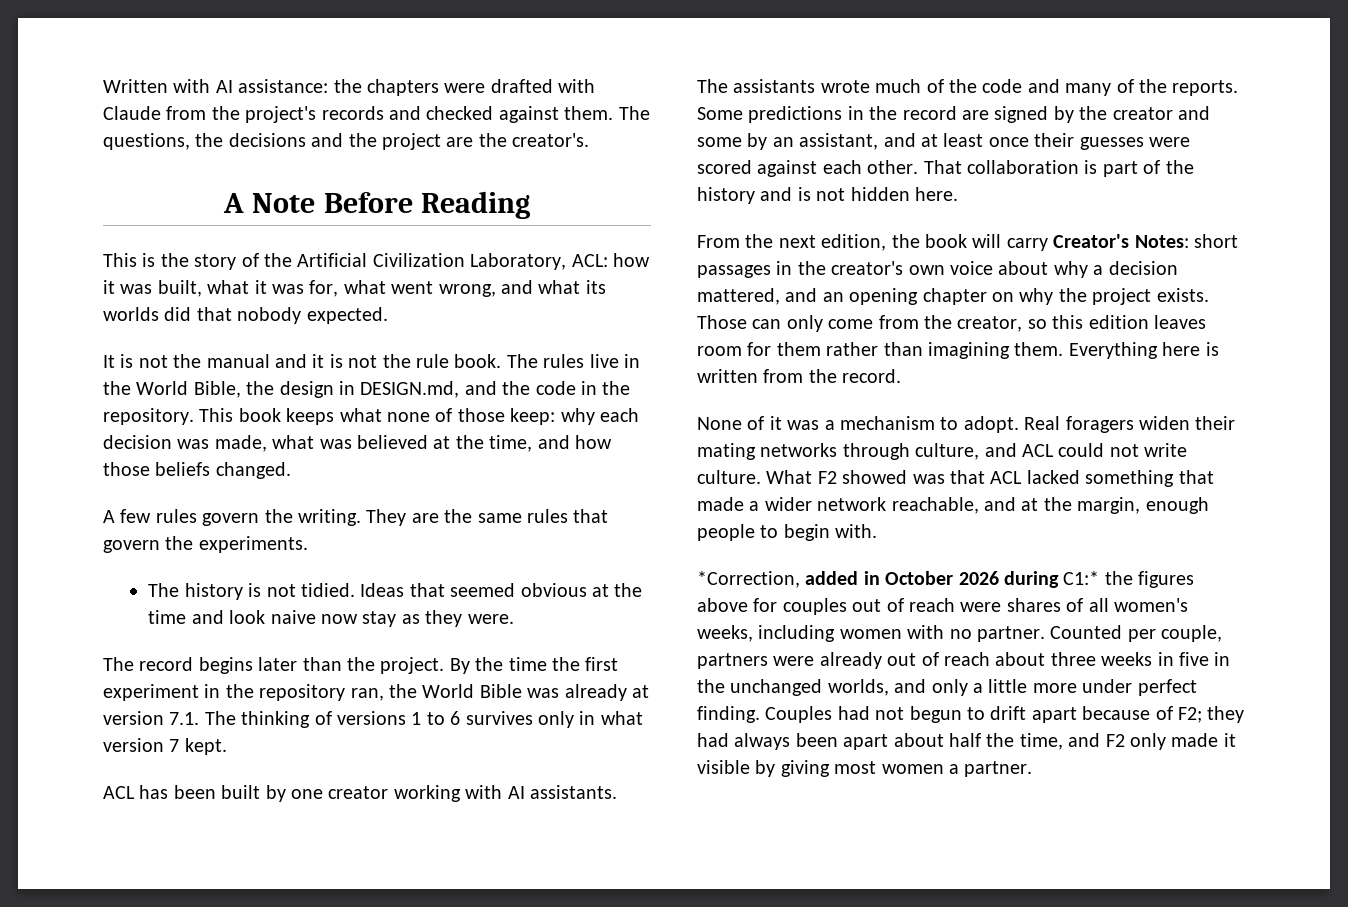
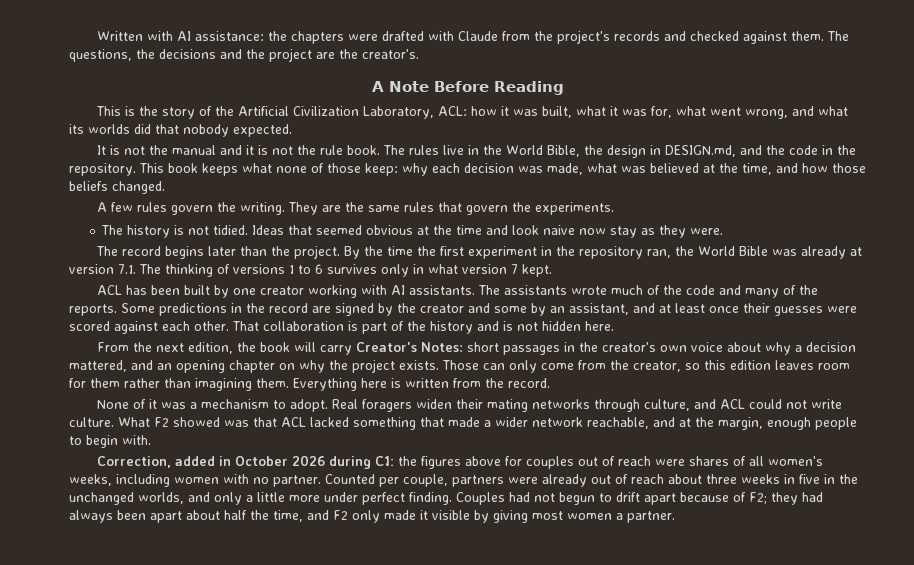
- *Correction, added in October 2026 during C1:* the figures above for couples out of reach were shares of all women's weeks, including women with no partner.
+ Correction, added in October 2026 during C1: the figures above for couples out of reach were shares of all women's weeks, including women with no partner.

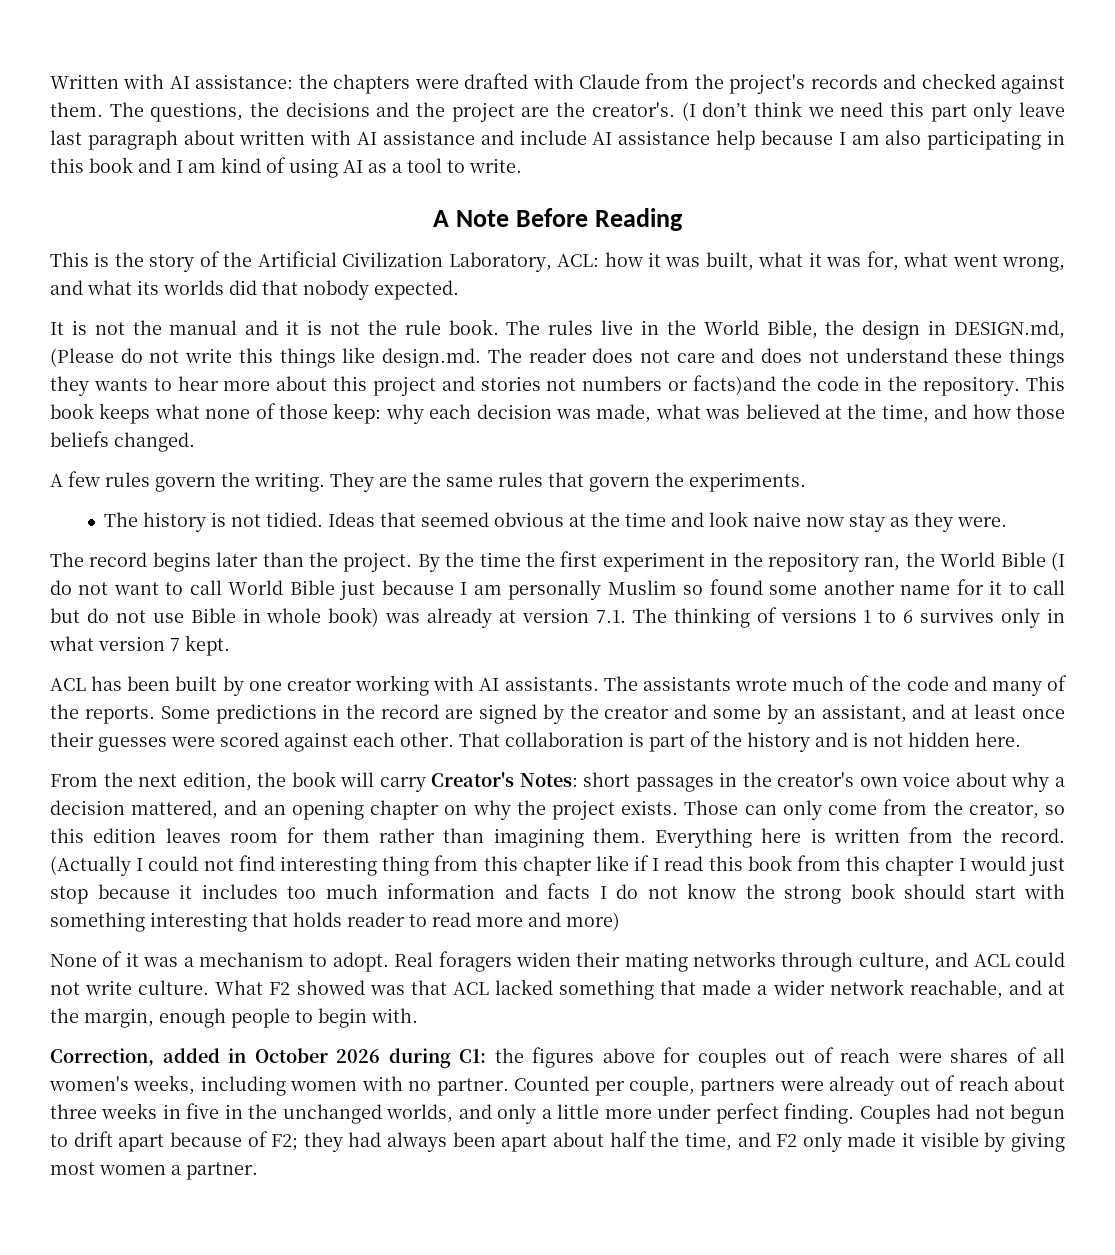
+ (I don’t think we need this part only leave last paragraph about written with AI assistance and include AI assistance help because I am also participating in this book and I am kind of using AI as a tool to write.
- The rules live in the World Bible, the design in DESIGN.md, and the code in the repository.
+ The rules live in the World Bible, the design in DESIGN.md, (Please do not write this things like design.md. The reader does not care and does not understand these things they wants to hear more about this project and stories not numbers or facts)and the code in the repository.
- By the time the first experiment in the repository ran, the World Bible was already at version 7.1. The thinking of versions 1 to 6 survives only in what version 7 kept.
+ By the time the first experiment in the repository ran, the World Bible (I do not want to call World Bible just because I am personally Muslim so found some another name for it to call but do not use Bible in whole book) was already at version 7.1. The thinking of versions 1 to 6 survives only in what version 7 kept.
+ (Actually I could not find interesting thing from this chapter like if I read this book from this chapter I would just stop because it includes too much information and facts I do not know the strong book should start with something interesting that holds reader to read more and more)

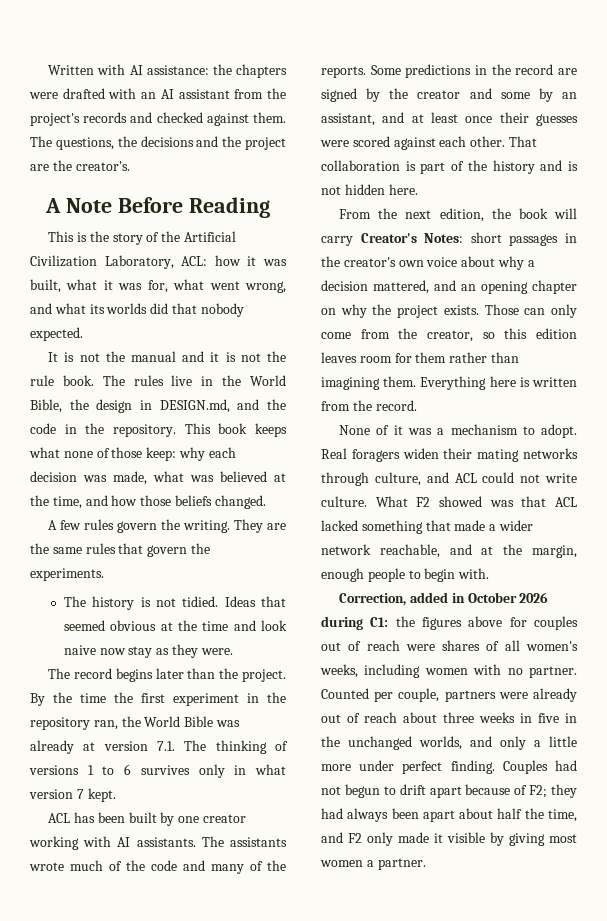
- Written with AI assistance: the chapters were drafted with Claude from the project's records and checked against them.
+ Written with AI assistance: the chapters were drafted with an AI assistant from the project's records and checked against them.
- (I don’t think we need this part only leave last paragraph about written with AI assistance and include AI assistance help because I am also participating in this book and I am kind of using AI as a tool to write.
- The rules live in the World Bible, the design in DESIGN.md, (Please do not write this things like design.md. The reader does not care and does not understand these things they wants to hear more about this project and stories not numbers or facts)and the code in the repository.
+ The rules live in the World Bible, the design in DESIGN.md, and the code in the repository.
- By the time the first experiment in the repository ran, the World Bible (I do not want to call World Bible just because I am personally Muslim so found some another name for it to call but do not use Bible in whole book) was already at version 7.1. The thinking of versions 1 to 6 survives only in what version 7 kept.
+ By the time the first experiment in the repository ran, the World Bible was already at version 7.1. The thinking of versions 1 to 6 survives only in what version 7 kept.
- (Actually I could not find interesting thing from this chapter like if I read this book from this chapter I would just stop because it includes too much information and facts I do not know the strong book should start with something interesting that holds reader to read more and more)

